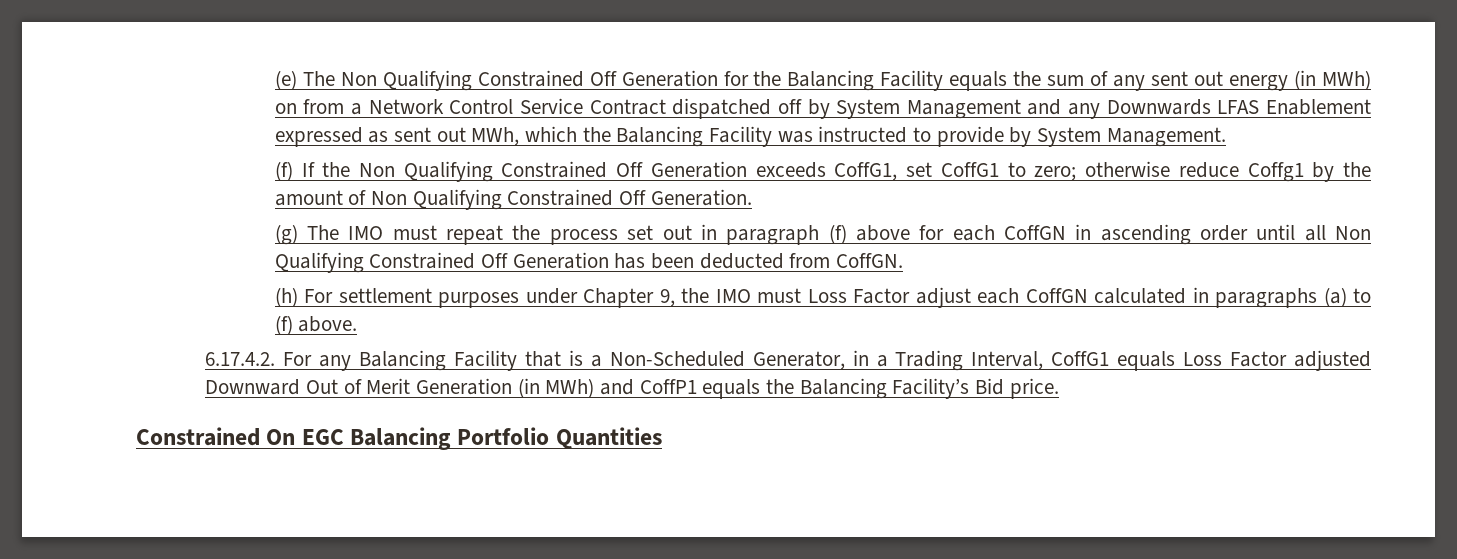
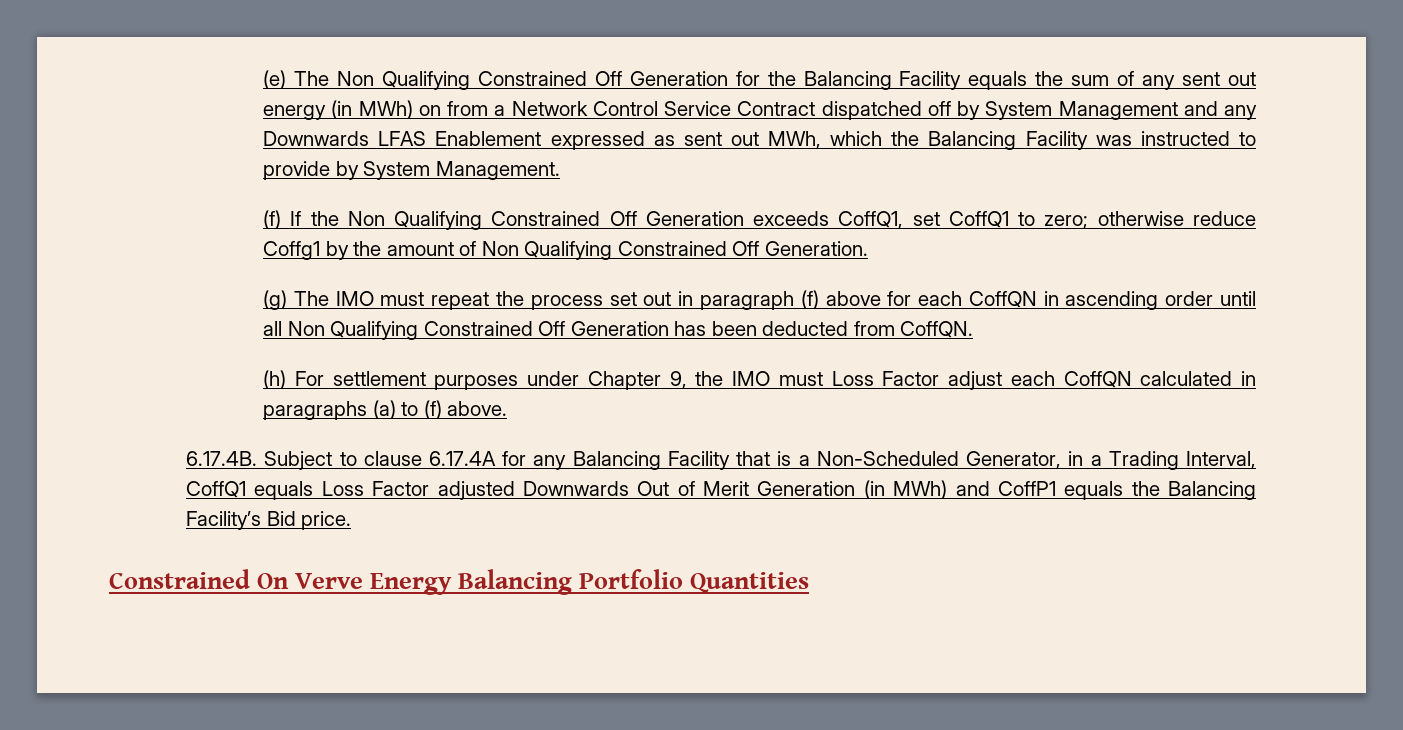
- (f) If the Non Qualifying Constrained Off Generation exceeds CoffG1, set CoffG1 to zero; otherwise reduce Coffg1 by the amount of Non Qualifying Constrained Off Generation.
+ (f) If the Non Qualifying Constrained Off Generation exceeds CoffQ1, set CoffQ1 to zero; otherwise reduce Coffg1 by the amount of Non Qualifying Constrained Off Generation.
- (g) The IMO must repeat the process set out in paragraph (f) above for each CoffGN in ascending order until all Non Qualifying Constrained Off Generation has been deducted from CoffGN.
+ (g) The IMO must repeat the process set out in paragraph (f) above for each CoffQN in ascending order until all Non Qualifying Constrained Off Generation has been deducted from CoffQN.
- (h) For settlement purposes under Chapter 9, the IMO must Loss Factor adjust each CoffGN calculated in paragraphs (a) to (f) above.
+ (h) For settlement purposes under Chapter 9, the IMO must Loss Factor adjust each CoffQN calculated in paragraphs (a) to (f) above.
- 6.17.4.2. For any Balancing Facility that is a Non-Scheduled Generator, in a Trading Interval, CoffG1 equals Loss Factor adjusted Downward Out of Merit Generation (in MWh) and CoffP1 equals the Balancing Facility’s Bid price.
+ 6.17.4B. Subject to clause 6.17.4A for any Balancing Facility that is a Non-Scheduled Generator, in a Trading Interval, CoffQ1 equals Loss Factor adjusted Downwards Out of Merit Generation (in MWh) and CoffP1 equals the Balancing Facility’s Bid price.
- Constrained On EGC Balancing Portfolio Quantities
+ Constrained On Verve Energy Balancing Portfolio Quantities

